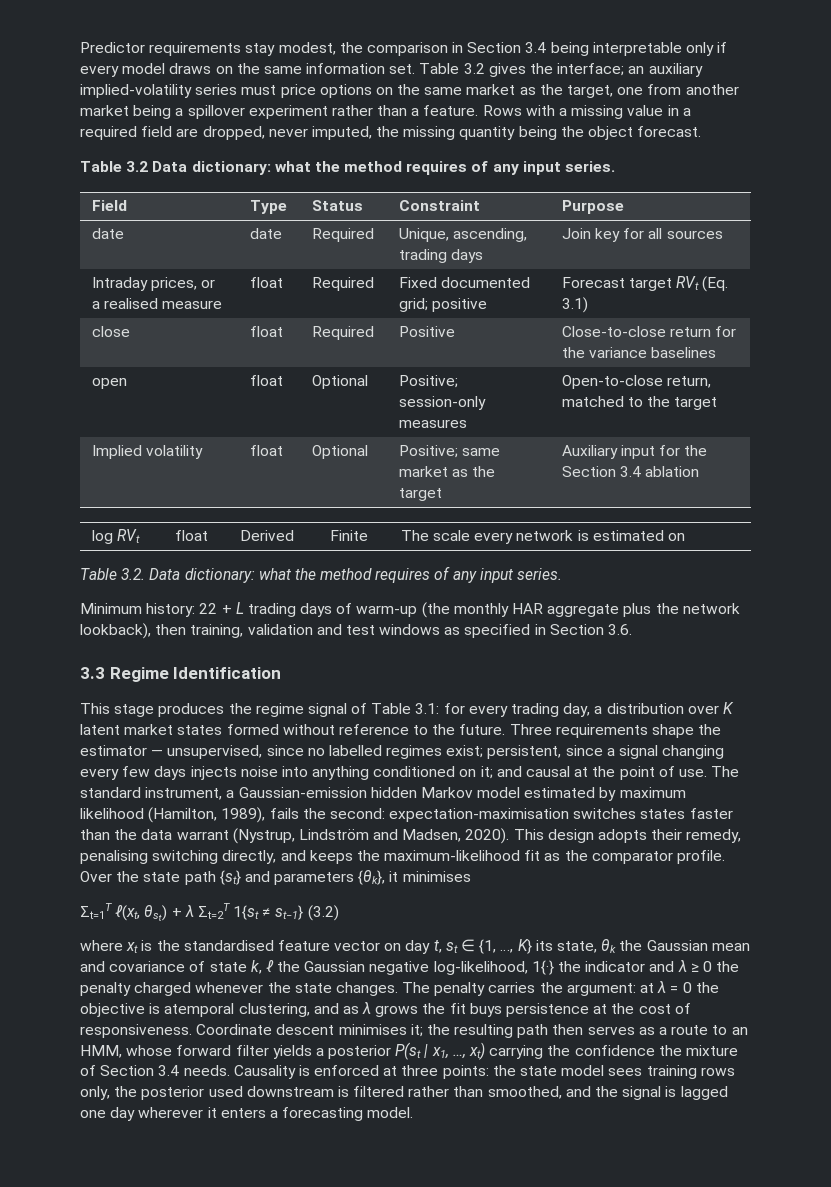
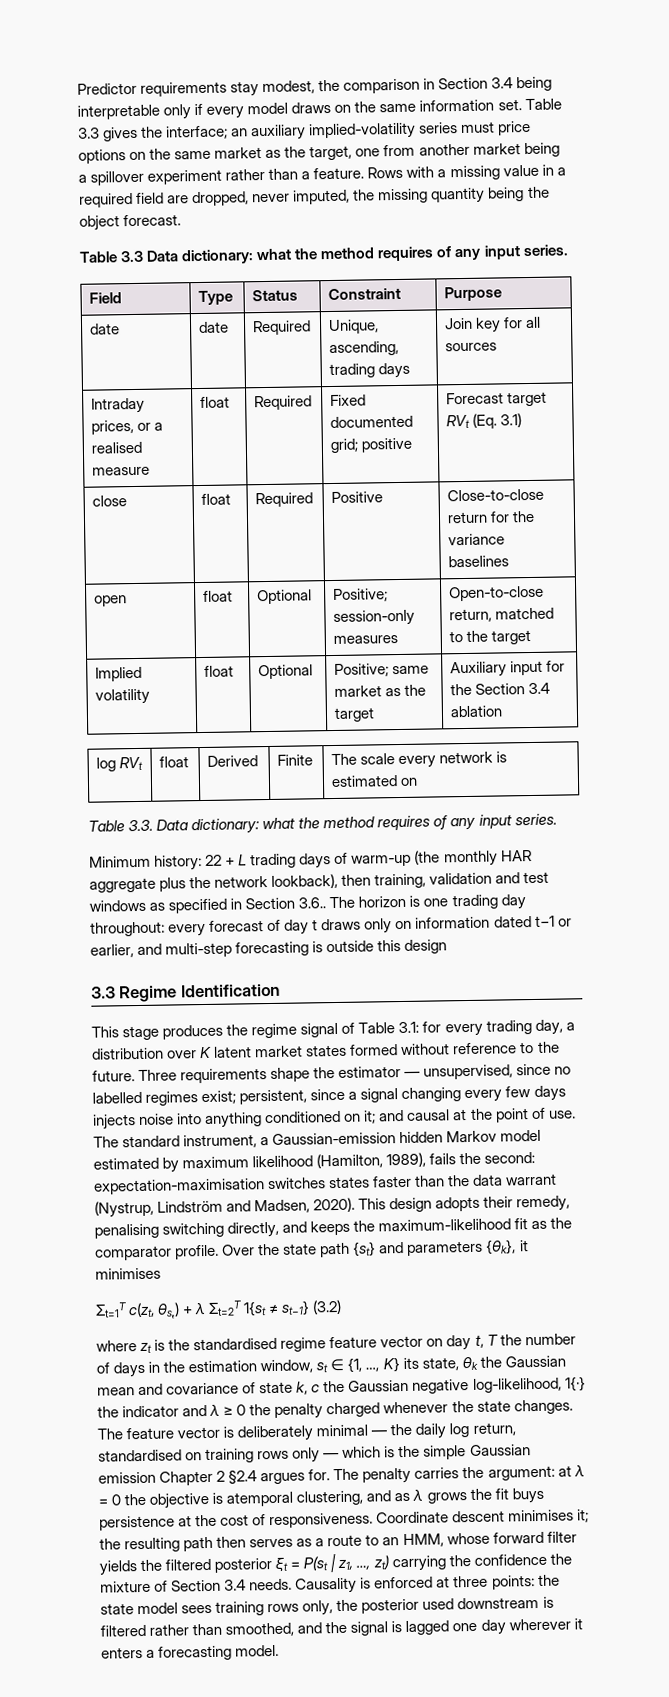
- Table 3.2 gives the interface; an auxiliary implied-volatility series must price options on the same market as the target, one from another market being a spillover experiment rather than a feature.
+ Table 3.3 gives the interface; an auxiliary implied-volatility series must price options on the same market as the target, one from another market being a spillover experiment rather than a feature.
- Table 3.2 Data dictionary: what the method requires of any input series.
+ Table 3.3 Data dictionary: what the method requires of any input series.
- Table 3.2. Data dictionary: what the method requires of any input series.
+ Table 3.3. Data dictionary: what the method requires of any input series.
- Minimum history: 22 + L trading days of warm-up (the monthly HAR aggregate plus the network lookback), then training, validation and test windows as specified in Section 3.6.
+ Minimum history: 22 + L trading days of warm-up (the monthly HAR aggregate plus the network lookback), then training, validation and test windows as specified in Section 3.6.. The horizon is one trading day throughout: every forecast of day t draws only on information dated t−1 or earlier, and multi-step forecasting is outside this design
- Σt=1T ℓ(xt, θsₜ) + λ Σt=2T 1{st ≠ st−1} (3.2)
+ Σt=1T c(zt, θsₜ) + λ Σt=2T 1{st ≠ st−1} (3.2)
- where xt is the standardised feature vector on day t, st ∈ {1, …, K} its state, θk the Gaussian mean and covariance of state k, ℓ the Gaussian negative log-likelihood, 1{·} the indicator and λ ≥ 0 the penalty charged whenever the state changes.
+ where zt is the standardised regime feature vector on day t, T the number of days in the estimation window, st ∈ {1, …, K} its state, θk the Gaussian mean and covariance of state k, c the Gaussian negative log-likelihood, 1{·} the indicator and λ ≥ 0 the penalty charged whenever the state changes.
- The penalty carries the argument: at λ = 0 the objective is atemporal clustering, and as λ grows the fit buys persistence at the cost of responsiveness.
+ The feature vector is deliberately minimal — the daily log return, standardised on training rows only — which is the simple Gaussian emission Chapter 2 §2.4 argues for. The penalty carries the argument: at λ = 0 the objective is atemporal clustering, and as λ grows the fit buys persistence at the cost of responsiveness.
- Coordinate descent minimises it; the resulting path then serves as a route to an HMM, whose forward filter yields a posterior P(st | x1, …, xt) carrying the confidence the mixture of Section 3.4 needs.
+ Coordinate descent minimises it; the resulting path then serves as a route to an HMM, whose forward filter yields the filtered posterior ξt = P(st | z1, …, zt) carrying the confidence the mixture of Section 3.4 needs.

